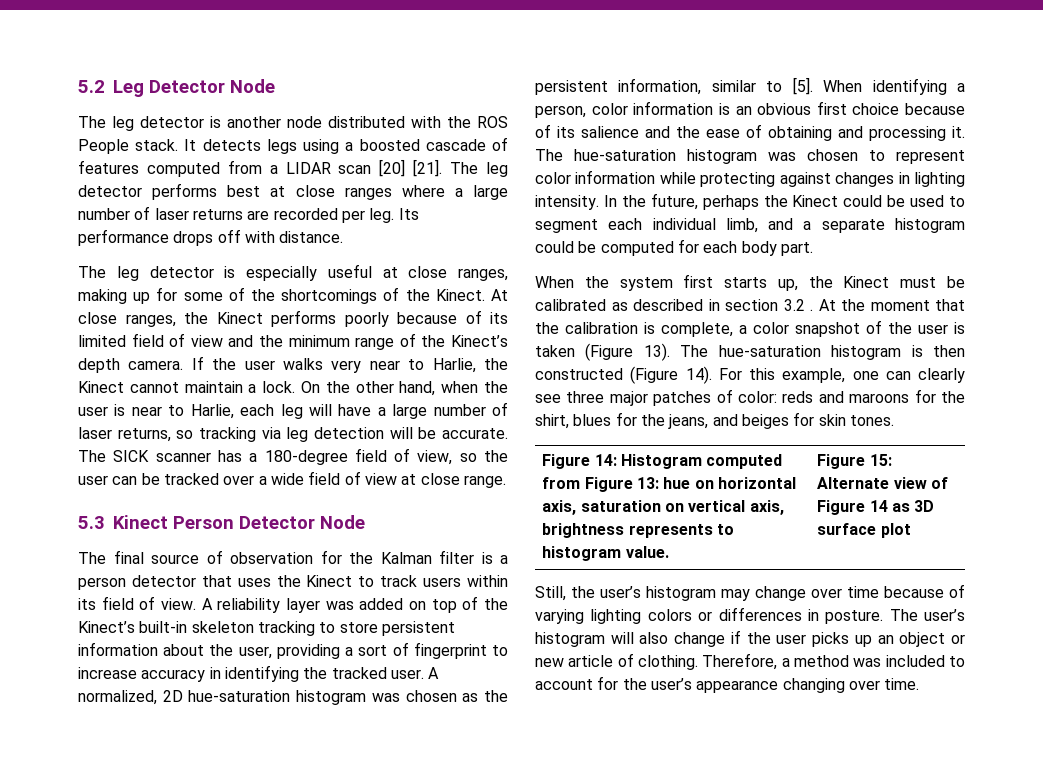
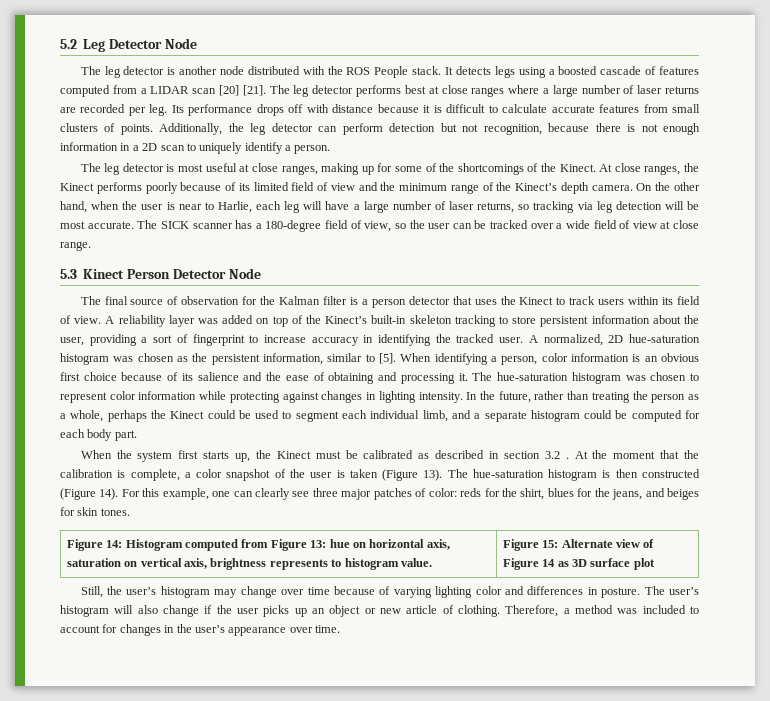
- Its performance drops off with distance.
- The leg detector is especially useful at close ranges, making up for some of the shortcomings of the Kinect.
+ Its performance drops off with distance because it is difficult to calculate accurate features from small clusters of points. Additionally, the leg detector can perform detection but not recognition, because there is not enough information in a 2D scan to uniquely identify a person.
+ The leg detector is most useful at close ranges, making up for some of the shortcomings of the Kinect.
- If the user walks very near to Harlie, the Kinect cannot maintain a lock.
- On the other hand, when the user is near to Harlie, each leg will have a large number of laser returns, so tracking via leg detection will be accurate.
+ On the other hand, when the user is near to Harlie, each leg will have a large number of laser returns, so tracking via leg detection will be most accurate.
- In the future, perhaps the Kinect could be used to segment each individual limb, and a separate histogram could be computed for each body part.
+ In the future, rather than treating the person as a whole, perhaps the Kinect could be used to segment each individual limb, and a separate histogram could be computed for each body part.
- For this example, one can clearly see three major patches of color: reds and maroons for the shirt, blues for the jeans, and beiges for skin tones.
+ For this example, one can clearly see three major patches of color: reds for the shirt, blues for the jeans, and beiges for skin tones.
- Still, the user’s histogram may change over time because of varying lighting colors or differences in posture.
+ Still, the user’s histogram may change over time because of varying lighting color and differences in posture.
- Therefore, a method was included to account for the user’s appearance changing over time.
+ Therefore, a method was included to account for changes in the user’s appearance over time.

